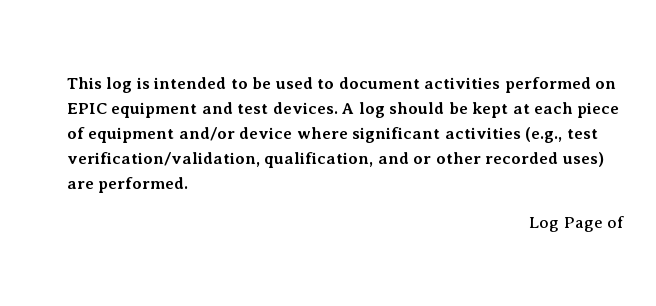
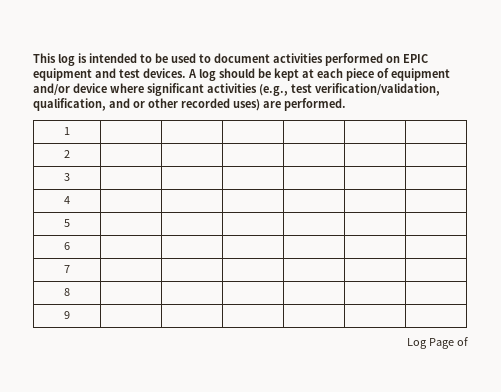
+ 1 | | | | | |
+ 2 | | | | | |
+ 3 | | | | | |
+ 4 | | | | | |
+ 5 | | | | | |
+ 6 | | | | | |
+ 7 | | | | | |
+ 8 | | | | | |
+ 9 | | | | | |

